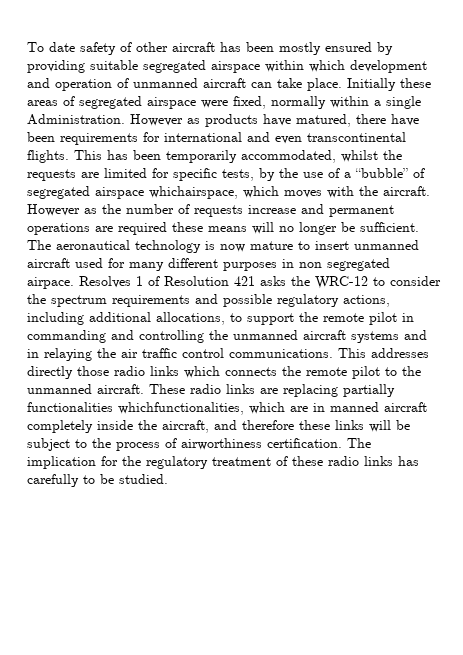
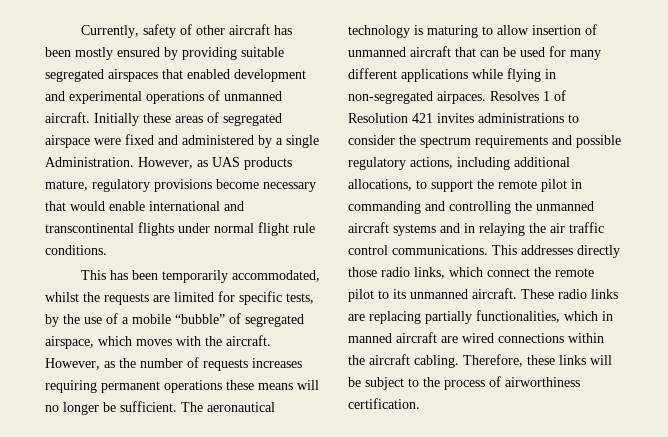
- To date safety of other aircraft has been mostly ensured by providing suitable segregated airspace within which development and operation of unmanned aircraft can take place.
+ Currently, safety of other aircraft has been mostly ensured by providing suitable segregated airspaces that enabled development and experimental operations of unmanned aircraft.
- Initially these areas of segregated airspace were fixed, normally within a single Administration. However as products have matured, there have been requirements for international and even transcontinental flights. This has been temporarily accommodated, whilst the requests are limited for specific tests, by the use of a “bubble” of segregated airspace whichairspace, which moves with the aircraft.
+ Initially these areas of segregated airspace were fixed and administered by a single Administration. However, as UAS products mature, regulatory provisions become necessary that would enable international and transcontinental flights under normal flight rule conditions.
+ This has been temporarily accommodated, whilst the requests are limited for specific tests, by the use of a mobile “bubble” of segregated airspace, which moves with the aircraft.
- However as the number of requests increase and permanent operations are required these means will no longer be sufficient.
+ However, as the number of requests increases requiring permanent operations these means will no longer be sufficient.
- The aeronautical technology is now mature to insert unmanned aircraft used for many different purposes in non segregated airpace.
+ The aeronautical technology is maturing to allow insertion of unmanned aircraft that can be used for many different applications while flying in non-segregated airpaces.
- Resolves 1 of Resolution 421 asks the WRC-12 to consider the spectrum requirements and possible regulatory actions, including additional allocations, to support the remote pilot in commanding and controlling the unmanned aircraft systems and in relaying the air traffic control communications.
+ Resolves 1 of Resolution 421 invites administrations to consider the spectrum requirements and possible regulatory actions, including additional allocations, to support the remote pilot in commanding and controlling the unmanned aircraft systems and in relaying the air traffic control communications.
- This addresses directly those radio links which connects the remote pilot to the unmanned aircraft.
+ This addresses directly those radio links, which connect the remote pilot to its unmanned aircraft.
- These radio links are replacing partially functionalities whichfunctionalities, which are in manned aircraft completely inside the aircraft, and therefore these links will be subject to the process of airworthiness certification. The implication for the regulatory treatment of these radio links has carefully to be studied.
+ These radio links are replacing partially functionalities, which in manned aircraft are wired connections within the aircraft cabling. Therefore, these links will be subject to the process of airworthiness certification.

